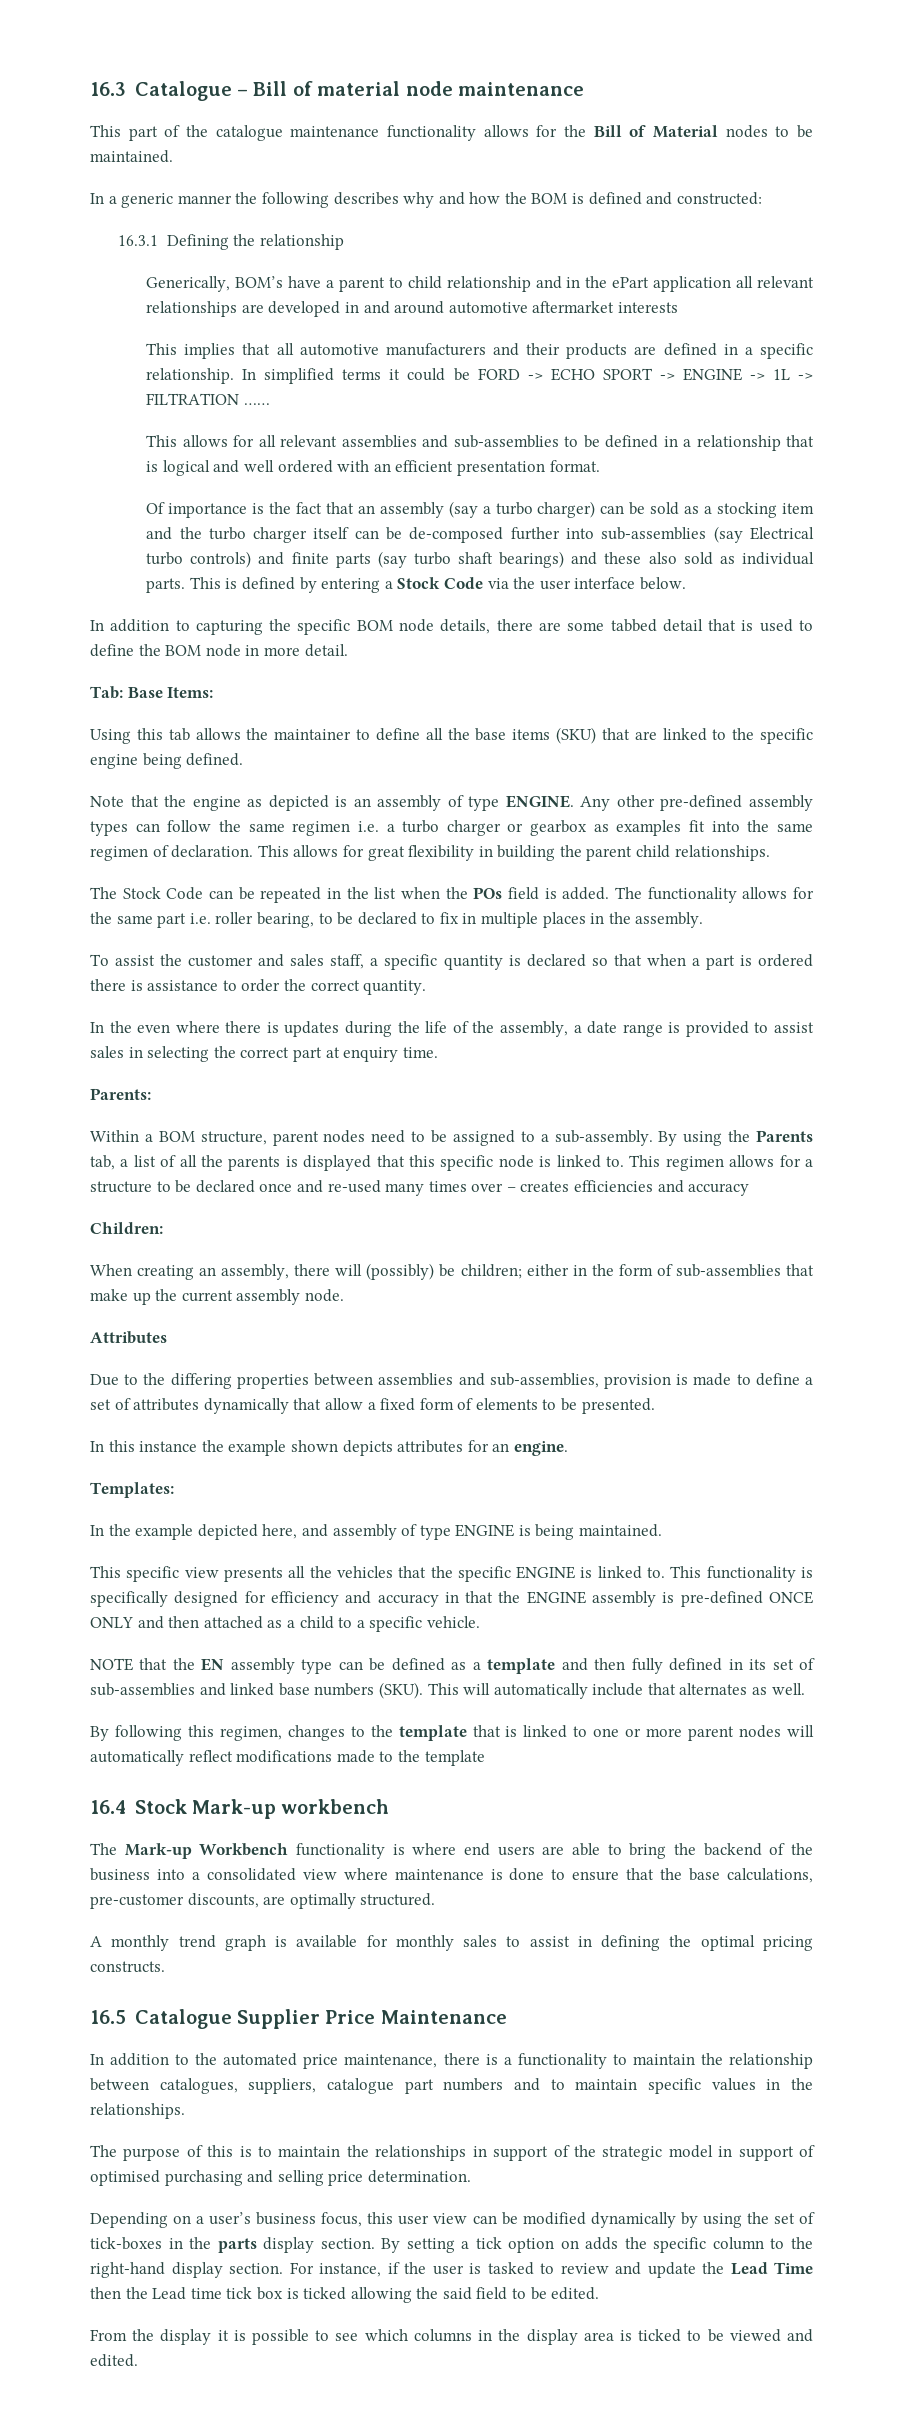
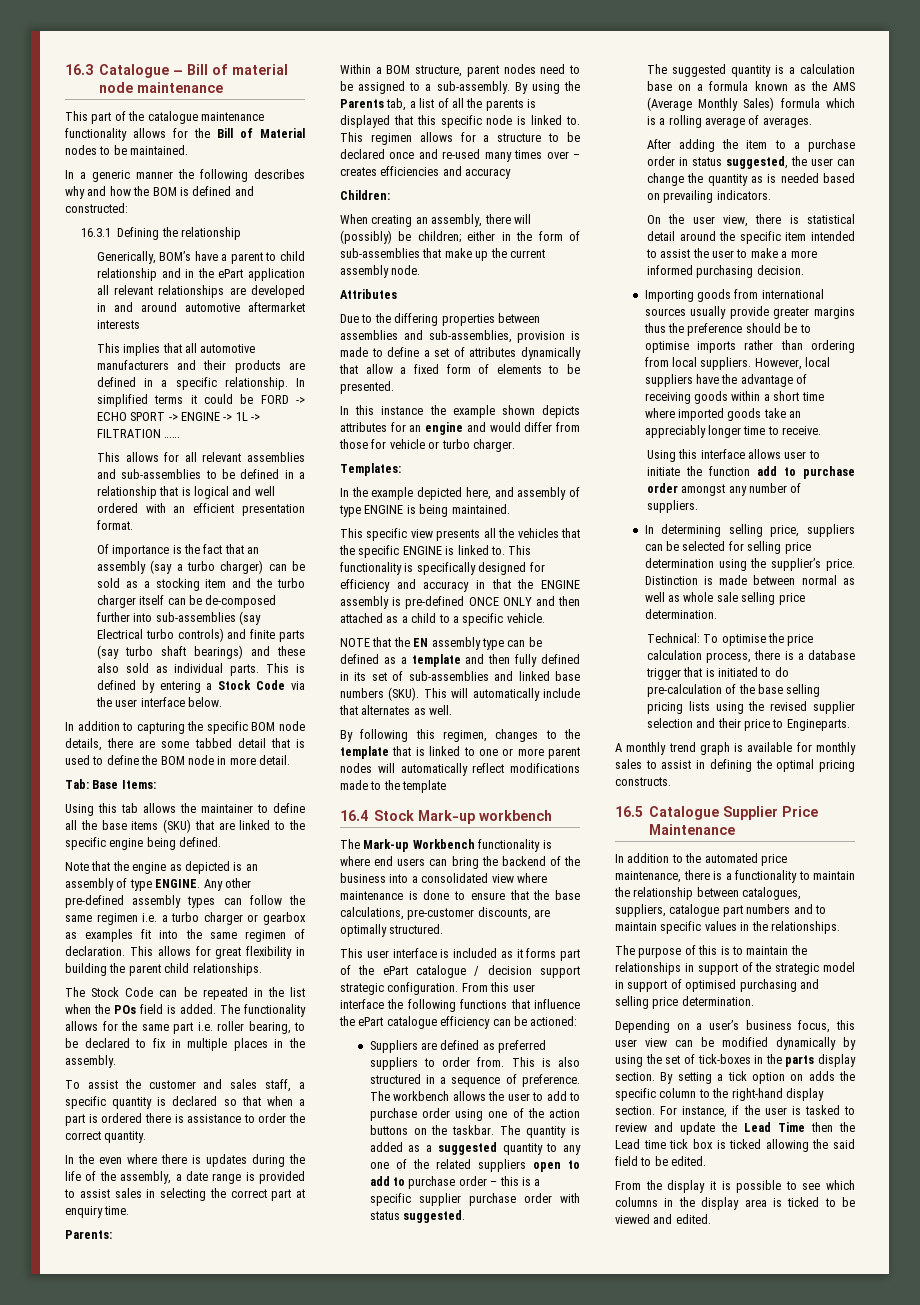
- In this instance the example shown depicts attributes for an engine.
+ In this instance the example shown depicts attributes for an engine and would differ from those for vehicle or turbo charger.
- The Mark-up Workbench functionality is where end users are able to bring the backend of the business into a consolidated view where maintenance is done to ensure that the base calculations, pre-customer discounts, are optimally structured.
+ The Mark-up Workbench functionality is where end users can bring the backend of the business into a consolidated view where maintenance is done to ensure that the base calculations, pre-customer discounts, are optimally structured.
+ This user interface is included as it forms part of the ePart catalogue / decision support strategic configuration. From this user interface the following functions that influence the ePart catalogue efficiency can be actioned:
+ Suppliers are defined as preferred suppliers to order from. This is also structured in a sequence of preference. The workbench allows the user to add to purchase order using one of the action buttons on the taskbar. The quantity is added as a suggested quantity to any one of the related suppliers open to add to purchase order – this is a specific supplier purchase order with status suggested.
+ The suggested quantity is a calculation base on a formula known as the AMS (Average Monthly Sales) formula which is a rolling average of averages.
+ After adding the item to a purchase order in status suggested, the user can change the quantity as is needed based on prevailing indicators.
+ On the user view, there is statistical detail around the specific item intended to assist the user to make a more informed purchasing decision.
+ Importing goods from international sources usually provide greater margins thus the preference should be to optimise imports rather than ordering from local suppliers. However, local suppliers have the advantage of receiving goods within a short time where imported goods take an appreciably longer time to receive.
+ Using this interface allows user to initiate the function add to purchase order amongst any number of suppliers.
+ In determining selling price, suppliers can be selected for selling price determination using the supplier’s price. Distinction is made between normal as well as whole sale selling price determination.
+ Technical: To optimise the price calculation process, there is a database trigger that is initiated to do pre-calculation of the base selling pricing lists using the revised supplier selection and their price to Engineparts.

